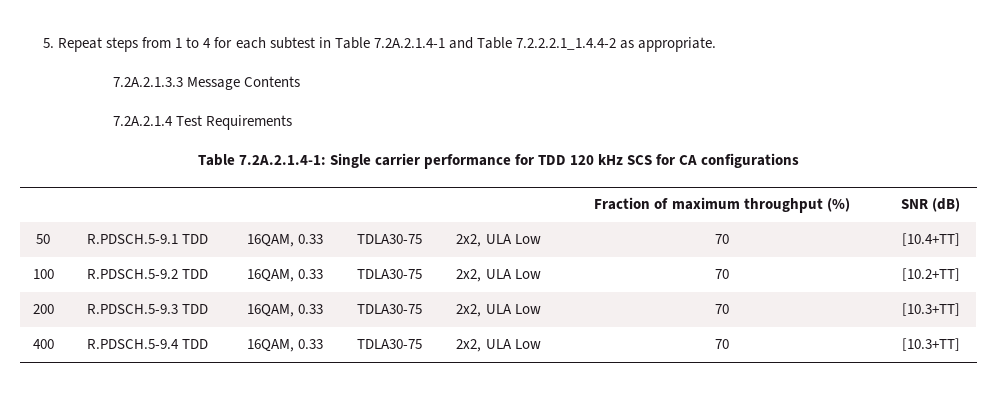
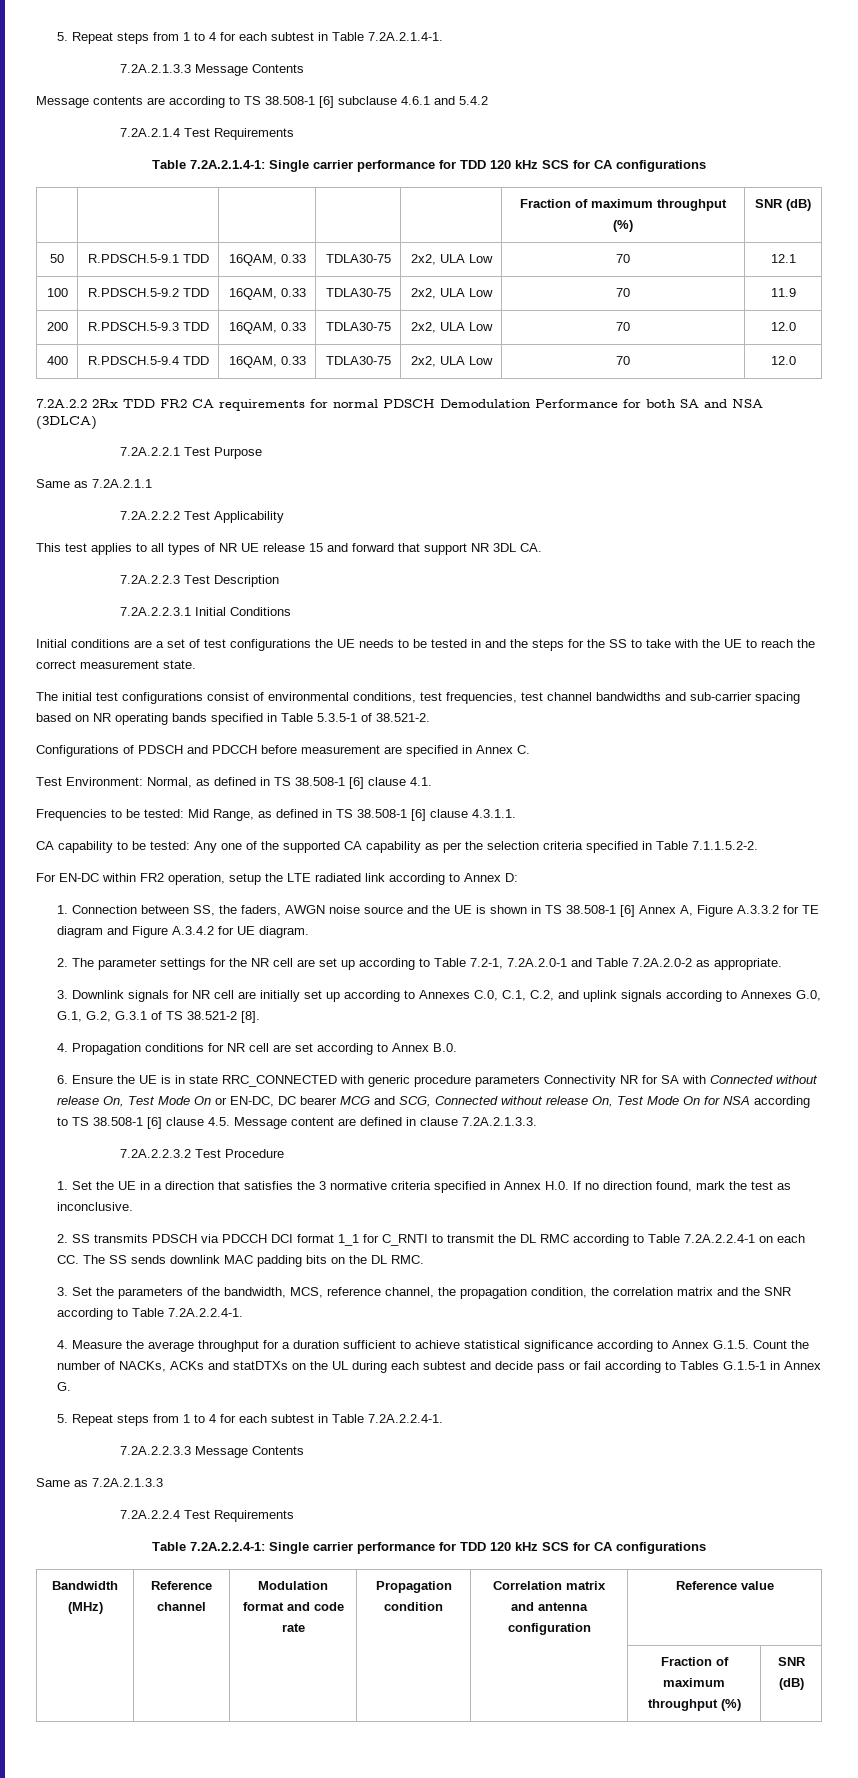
- 5. Repeat steps from 1 to 4 for each subtest in Table 7.2A.2.1.4-1 and Table 7.2.2.2.1_1.4.4-2 as appropriate.
+ 5. Repeat steps from 1 to 4 for each subtest in Table 7.2A.2.1.4-1.
  7.2A.2.1.3.3 Message Contents
+ Message contents are according to TS 38.508-1 [6] subclause 4.6.1 and 5.4.2
- 50 | R.PDSCH.5-9.1 TDD | 16QAM, 0.33 | TDLA30-75 | 2x2, ULA Low | 70 | [10.4+TT]
+ 50 | R.PDSCH.5-9.1 TDD | 16QAM, 0.33 | TDLA30-75 | 2x2, ULA Low | 70 | 12.1
- 100 | R.PDSCH.5-9.2 TDD | 16QAM, 0.33 | TDLA30-75 | 2x2, ULA Low | 70 | [10.2+TT]
+ 100 | R.PDSCH.5-9.2 TDD | 16QAM, 0.33 | TDLA30-75 | 2x2, ULA Low | 70 | 11.9
- 200 | R.PDSCH.5-9.3 TDD | 16QAM, 0.33 | TDLA30-75 | 2x2, ULA Low | 70 | [10.3+TT]
+ 200 | R.PDSCH.5-9.3 TDD | 16QAM, 0.33 | TDLA30-75 | 2x2, ULA Low | 70 | 12.0
- 400 | R.PDSCH.5-9.4 TDD | 16QAM, 0.33 | TDLA30-75 | 2x2, ULA Low | 70 | [10.3+TT]
+ 400 | R.PDSCH.5-9.4 TDD | 16QAM, 0.33 | TDLA30-75 | 2x2, ULA Low | 70 | 12.0
+ 7.2A.2.2 2Rx TDD FR2 CA requirements for normal PDSCH Demodulation Performance for both SA and NSA (3DLCA)
+ 7.2A.2.2.1 Test Purpose
+ Same as 7.2A.2.1.1
+ 7.2A.2.2.2 Test Applicability
+ This test applies to all types of NR UE release 15 and forward that support NR 3DL CA.
+ 7.2A.2.2.3 Test Description
+ 7.2A.2.2.3.1 Initial Conditions
+ Initial conditions are a set of test configurations the UE needs to be tested in and the steps for the SS to take with the UE to reach the correct measurement state.
+ The initial test configurations consist of environmental conditions, test frequencies, test channel bandwidths and sub-carrier spacing based on NR operating bands specified in Table 5.3.5-1 of 38.521-2.
+ Configurations of PDSCH and PDCCH before measurement are specified in Annex C.
+ Test Environment: Normal, as defined in TS 38.508-1 [6] clause 4.1.
+ Frequencies to be tested: Mid Range, as defined in TS 38.508-1 [6] clause 4.3.1.1.
+ CA capability to be tested: Any one of the supported CA capability as per the selection criteria specified in Table 7.1.1.5.2-2.
+ For EN-DC within FR2 operation, setup the LTE radiated link according to Annex D:
+ 1. Connection between SS, the faders, AWGN noise source and the UE is shown in TS 38.508-1 [6] Annex A, Figure A.3.3.2 for TE diagram and Figure A.3.4.2 for UE diagram.
+ 2. The parameter settings for the NR cell are set up according to Table 7.2-1, 7.2A.2.0-1 and Table 7.2A.2.0-2 as appropriate.
+ 3. Downlink signals for NR cell are initially set up according to Annexes C.0, C.1, C.2, and uplink signals according to Annexes G.0, G.1, G.2, G.3.1 of TS 38.521-2 [8].
+ 4. Propagation conditions for NR cell are set according to Annex B.0.
+ 6. Ensure the UE is in state RRC_CONNECTED with generic procedure parameters Connectivity NR for SA with Connected without release On, Test Mode On or EN-DC, DC bearer MCG and SCG, Connected without release On, Test Mode On for NSA according to TS 38.508-1 [6] clause 4.5. Message content are defined in clause 7.2A.2.1.3.3.
+ 7.2A.2.2.3.2 Test Procedure
+ 1. Set the UE in a direction that satisfies the 3 normative criteria specified in Annex H.0. If no direction found, mark the test as inconclusive.
+ 2. SS transmits PDSCH via PDCCH DCI format 1_1 for C_RNTI to transmit the DL RMC according to Table 7.2A.2.2.4-1 on each CC. The SS sends downlink MAC padding bits on the DL RMC.
+ 3. Set the parameters of the bandwidth, MCS, reference channel, the propagation condition, the correlation matrix and the SNR according to Table 7.2A.2.2.4-1.
+ 4. Measure the average throughput for a duration sufficient to achieve statistical significance according to Annex G.1.5. Count the number of NACKs, ACKs and statDTXs on the UL during each subtest and decide pass or fail according to Tables G.1.5-1 in Annex G.
+ 5. Repeat steps from 1 to 4 for each subtest in Table 7.2A.2.2.4-1.
+ 7.2A.2.2.3.3 Message Contents
+ Same as 7.2A.2.1.3.3
+ 7.2A.2.2.4 Test Requirements
+ Table 7.2A.2.2.4-1: Single carrier performance for TDD 120 kHz SCS for CA configurations
+ Bandwidth (MHz) | Reference channel | Modulation format and code rate | Propagation condition | Correlation matrix and antenna configuration | Reference value
+ | | | | | Fraction of maximum throughput (%) | SNR (dB)

